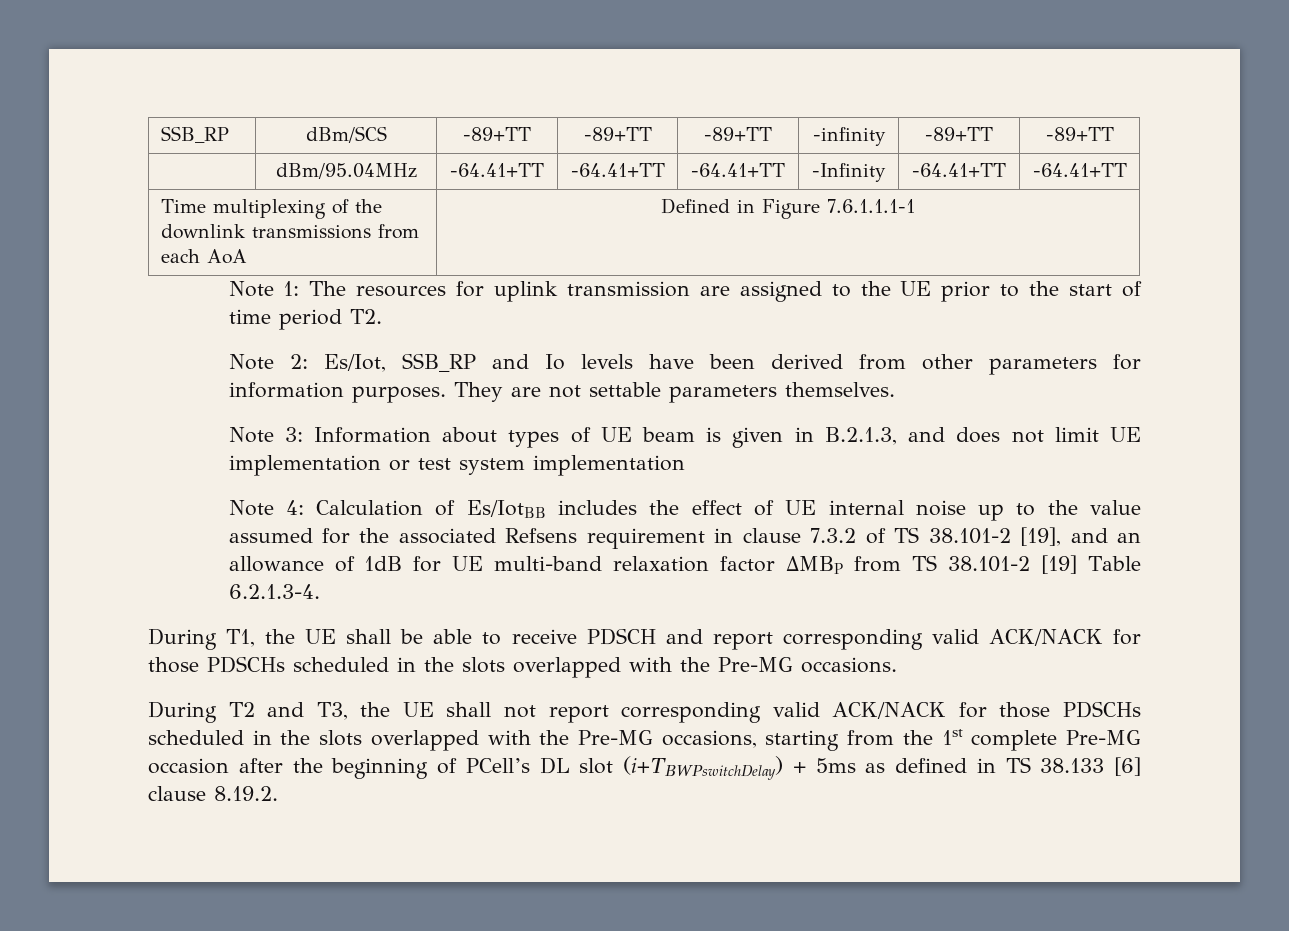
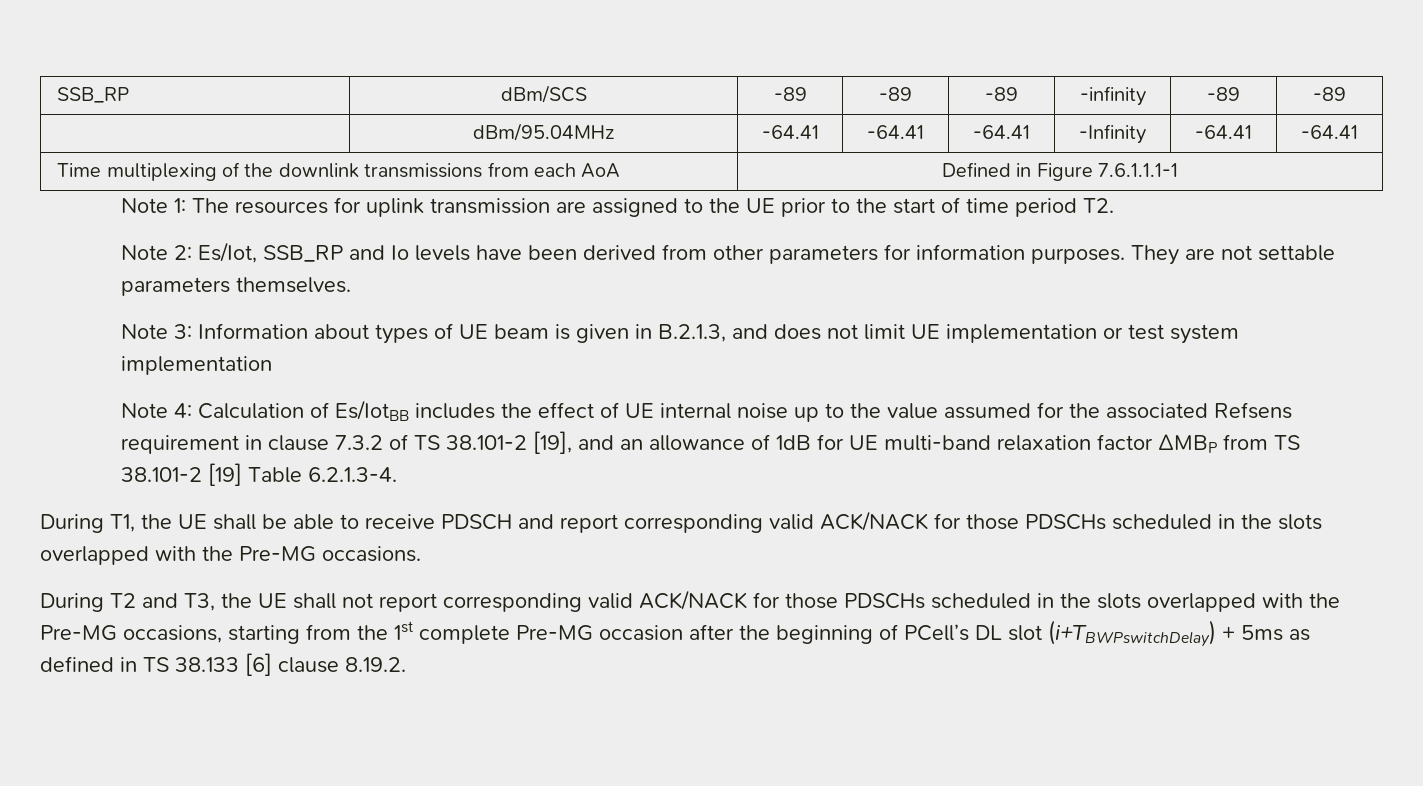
- SSB_RP | dBm/SCS | -89+TT | -89+TT | -89+TT | -infinity | -89+TT | -89+TT
+ SSB_RP | dBm/SCS | -89 | -89 | -89 | -infinity | -89 | -89
- | dBm/95.04MHz | -64.41+TT | -64.41+TT | -64.41+TT | -Infinity | -64.41+TT | -64.41+TT
+ | dBm/95.04MHz | -64.41 | -64.41 | -64.41 | -Infinity | -64.41 | -64.41

